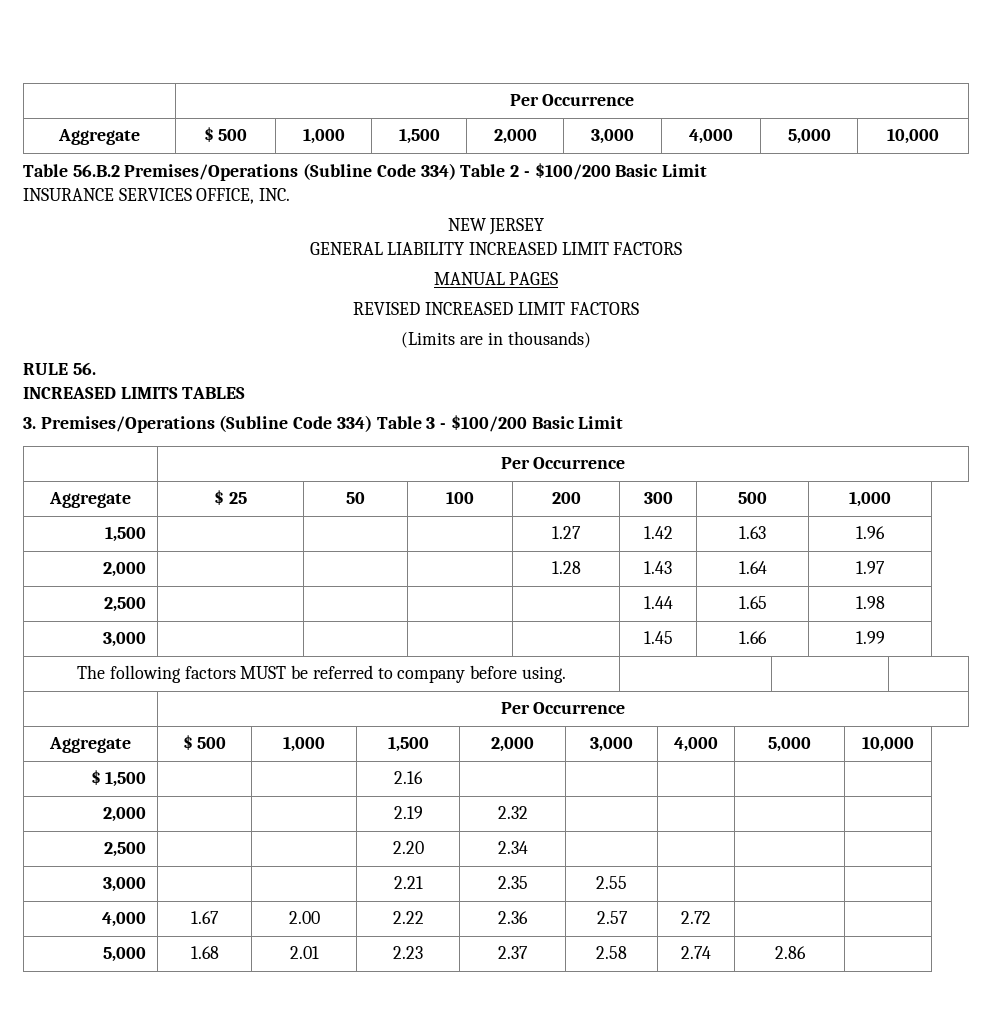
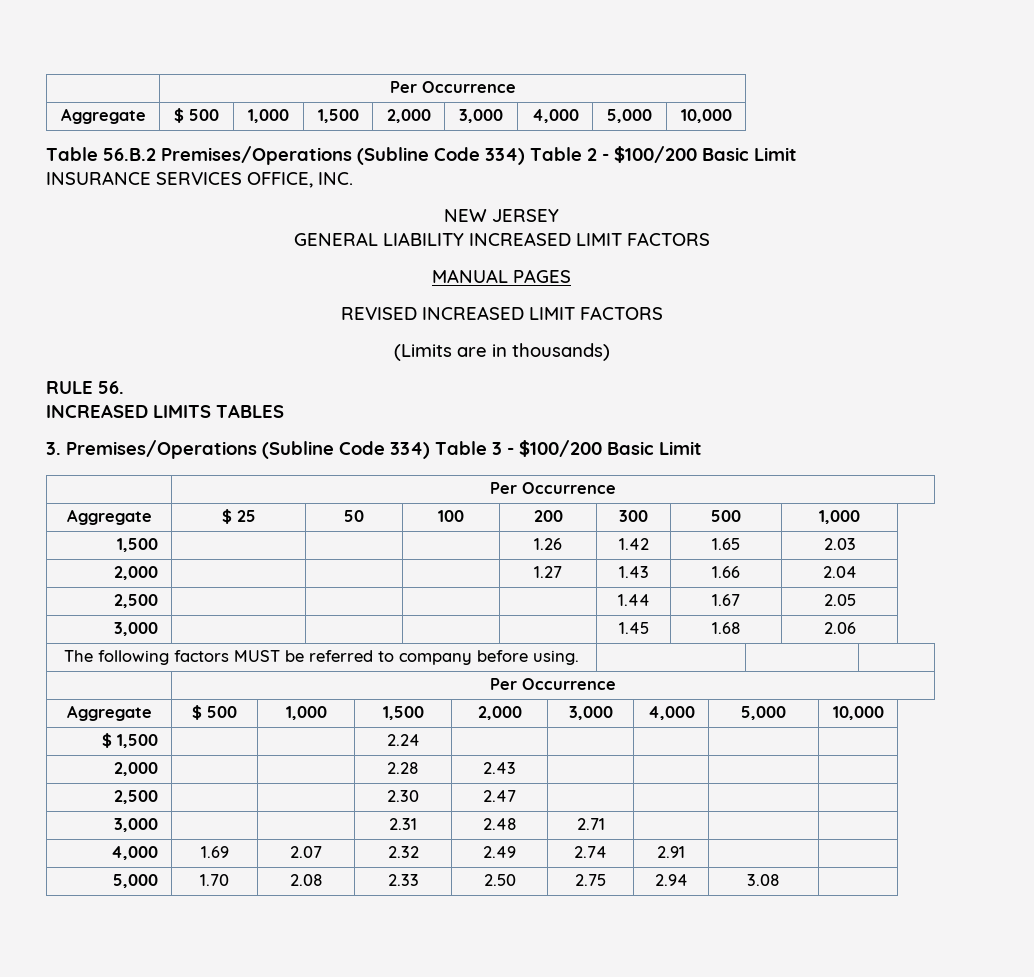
- 1,500 | | | | 1.27 | 1.42 | 1.63 | 1.96
+ 1,500 | | | | 1.26 | 1.42 | 1.65 | 2.03
- 2,000 | | | | 1.28 | 1.43 | 1.64 | 1.97
+ 2,000 | | | | 1.27 | 1.43 | 1.66 | 2.04
- 2,500 | | | | | 1.44 | 1.65 | 1.98
+ 2,500 | | | | | 1.44 | 1.67 | 2.05
- 3,000 | | | | | 1.45 | 1.66 | 1.99
+ 3,000 | | | | | 1.45 | 1.68 | 2.06
- $ 1,500 | | | 2.16 | | | | |
- 2,000 | | | 2.19 | 2.32 | | | |
- 2,500 | | | 2.20 | 2.34 | | | |
- 3,000 | | | 2.21 | 2.35 | 2.55 | | |
- 4,000 | 1.67 | 2.00 | 2.22 | 2.36 | 2.57 | 2.72 | |
- 5,000 | 1.68 | 2.01 | 2.23 | 2.37 | 2.58 | 2.74 | 2.86 |
+ $ 1,500 | | | 2.24 | | | | |
+ 2,000 | | | 2.28 | 2.43 | | | |
+ 2,500 | | | 2.30 | 2.47 | | | |
+ 3,000 | | | 2.31 | 2.48 | 2.71 | | |
+ 4,000 | 1.69 | 2.07 | 2.32 | 2.49 | 2.74 | 2.91 | |
+ 5,000 | 1.70 | 2.08 | 2.33 | 2.50 | 2.75 | 2.94 | 3.08 |

